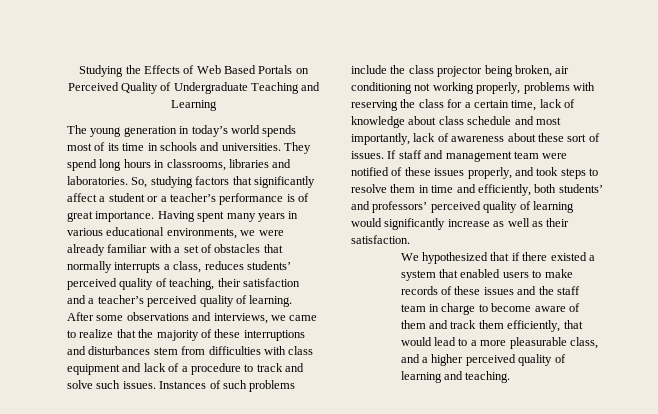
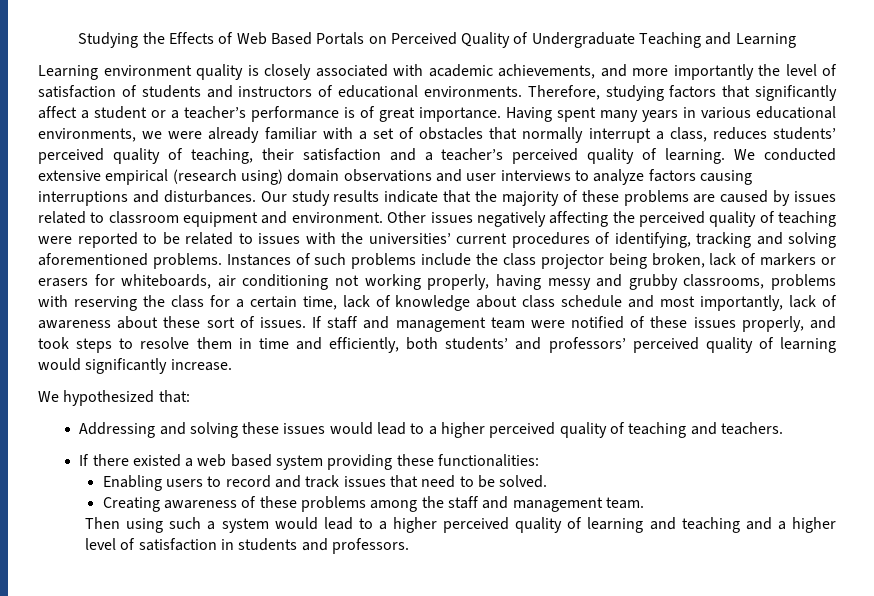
- The young generation in today’s world spends most of its time in schools and universities. They spend long hours in classrooms, libraries and laboratories. So, studying factors that significantly affect a student or a teacher’s performance is of great importance.
+ Learning environment quality is closely associated with academic achievements, and more importantly the level of satisfaction of students and instructors of educational environments. Therefore, studying factors that significantly affect a student or a teacher’s performance is of great importance.
- Having spent many years in various educational environments, we were already familiar with a set of obstacles that normally interrupts a class, reduces students’ perceived quality of teaching, their satisfaction and a teacher’s perceived quality of learning.
+ Having spent many years in various educational environments, we were already familiar with a set of obstacles that normally interrupt a class, reduces students’ perceived quality of teaching, their satisfaction and a teacher’s perceived quality of learning.
- After some observations and interviews, we came to realize that the majority of these interruptions and disturbances stem from difficulties with class equipment and lack of a procedure to track and solve such issues.
+ We conducted extensive empirical (research using) domain observations and user interviews to analyze factors causing interruptions and disturbances. Our study results indicate that the majority of these problems are caused by issues related to classroom equipment and environment. Other issues negatively affecting the perceived quality of teaching were reported to be related to issues with the universities’ current procedures of identifying, tracking and solving aforementioned problems.
- Instances of such problems include the class projector being broken, air conditioning not working properly, problems with reserving the class for a certain time, lack of knowledge about class schedule and most importantly, lack of awareness about these sort of issues.
+ Instances of such problems include the class projector being broken, lack of markers or erasers for whiteboards, air conditioning not working properly, having messy and grubby classrooms, problems with reserving the class for a certain time, lack of knowledge about class schedule and most importantly, lack of awareness about these sort of issues.
- If staff and management team were notified of these issues properly, and took steps to resolve them in time and efficiently, both students’ and professors’ perceived quality of learning would significantly increase as well as their satisfaction.
- We hypothesized that if there existed a system that enabled users to make records of these issues and the staff team in charge to become aware of them and track them efficiently, that would lead to a more pleasurable class, and a higher perceived quality of learning and teaching.
+ If staff and management team were notified of these issues properly, and took steps to resolve them in time and efficiently, both students’ and professors’ perceived quality of learning would significantly increase.
+ We hypothesized that:
+ Addressing and solving these issues would lead to a higher perceived quality of teaching and teachers.
+ If there existed a web based system providing these functionalities:
+ Enabling users to record and track issues that need to be solved.
+ Creating awareness of these problems among the staff and management team.
+ Then using such a system would lead to a higher perceived quality of learning and teaching and a higher level of satisfaction in students and professors.

